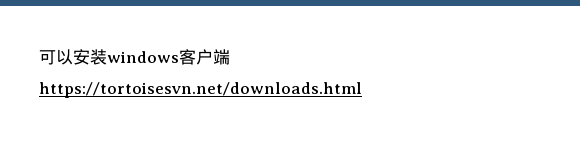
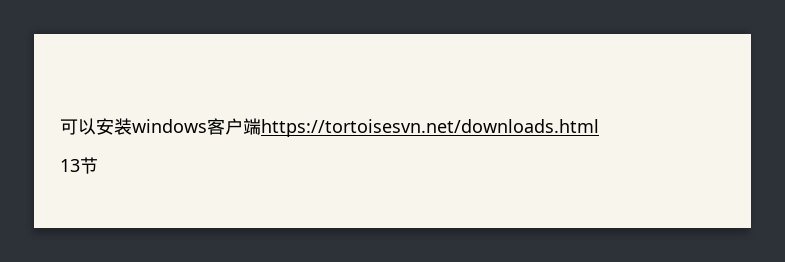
+ 13节

